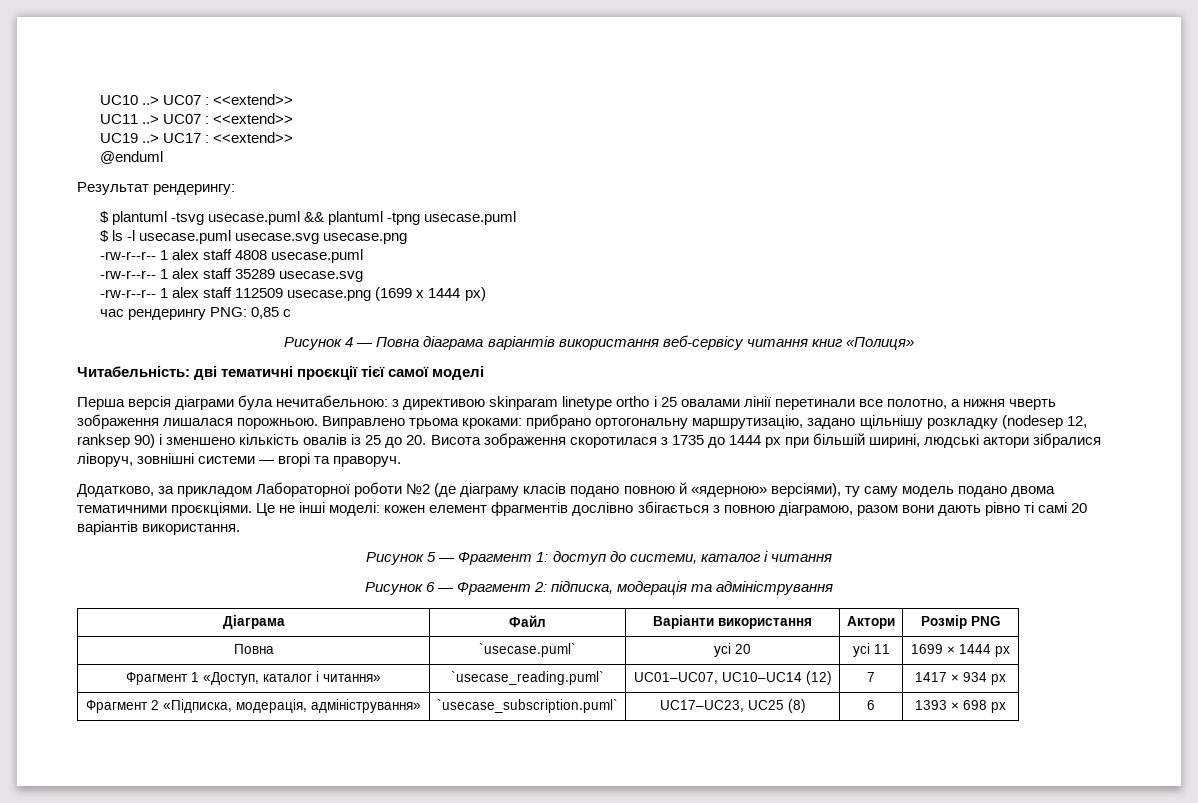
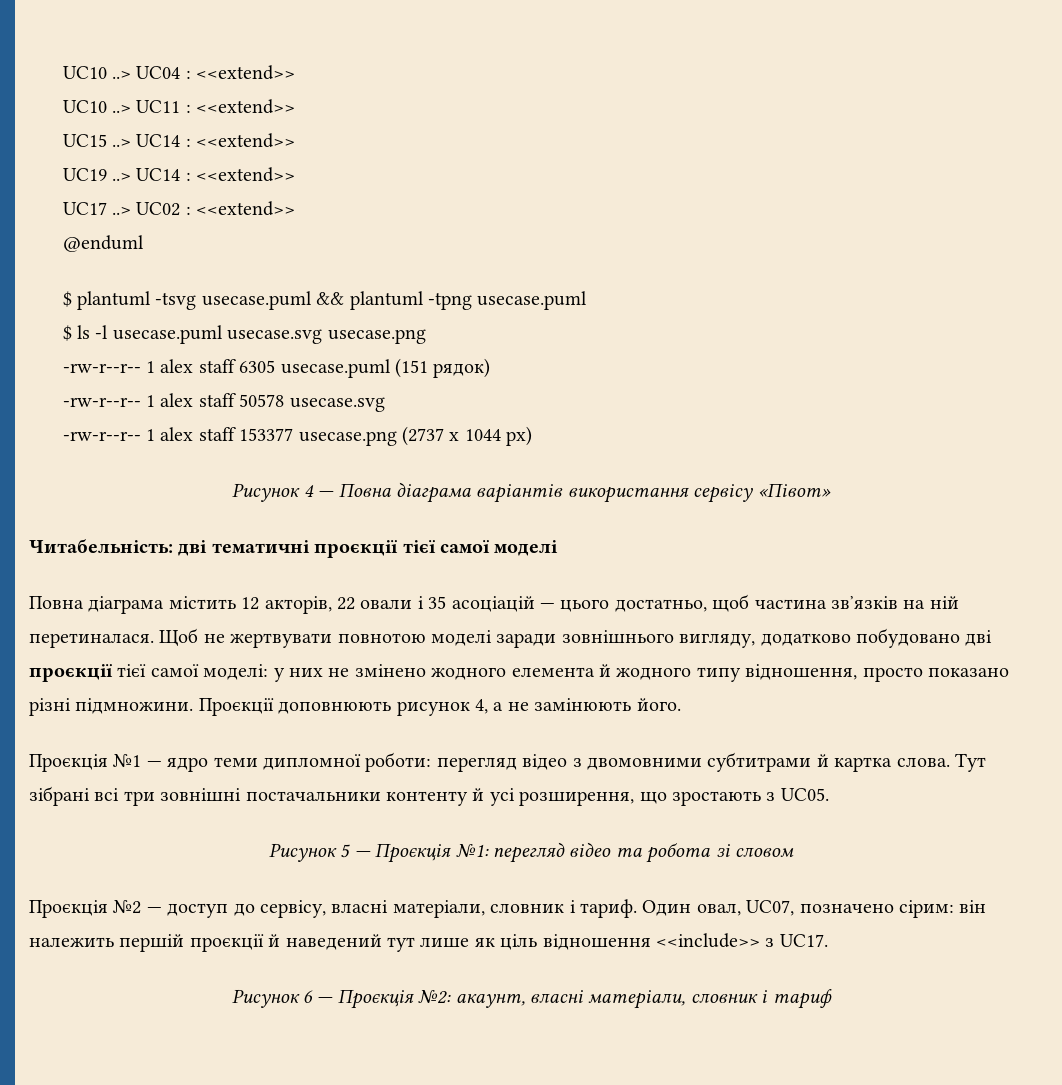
- UC10 ..> UC07 : <<extend>>
- UC11 ..> UC07 : <<extend>>
- UC19 ..> UC17 : <<extend>>
+ UC10 ..> UC04 : <<extend>>
+ UC10 ..> UC11 : <<extend>>
+ UC15 ..> UC14 : <<extend>>
+ UC19 ..> UC14 : <<extend>>
+ UC17 ..> UC02 : <<extend>>
- Результат рендерингу:
- -rw-r--r-- 1 alex staff 4808 usecase.puml
- -rw-r--r-- 1 alex staff 35289 usecase.svg
+ -rw-r--r-- 1 alex staff 6305 usecase.puml (151 рядок)
+ -rw-r--r-- 1 alex staff 50578 usecase.svg
- -rw-r--r-- 1 alex staff 112509 usecase.png (1699 x 1444 px)
- час рендерингу PNG: 0,85 с
+ -rw-r--r-- 1 alex staff 153377 usecase.png (2737 x 1044 px)
- Рисунок 4 — Повна діаграма варіантів використання веб-сервісу читання книг «Полиця»
+ Рисунок 4 — Повна діаграма варіантів використання сервісу «Півот»
- Перша версія діаграми була нечитабельною: з директивою skinparam linetype ortho і 25 овалами лінії перетинали все полотно, а нижня чверть зображення лишалася порожньою. Виправлено трьома кроками: прибрано ортогональну маршрутизацію, задано щільнішу розкладку (nodesep 12, ranksep 90) і зменшено кількість овалів із 25 до 20. Висота зображення скоротилася з 1735 до 1444 px при більшій ширині, людські актори зібралися ліворуч, зовнішні системи — вгорі та праворуч.
- Додатково, за прикладом Лабораторної роботи №2 (де діаграму класів подано повною й «ядерною» версіями), ту саму модель подано двома тематичними проєкціями. Це не інші моделі: кожен елемент фрагментів дослівно збігається з повною діаграмою, разом вони дають рівно ті самі 20 варіантів використання.
- Рисунок 5 — Фрагмент 1: доступ до системи, каталог і читання
- Рисунок 6 — Фрагмент 2: підписка, модерація та адміністрування
- Діаграма | Файл | Варіанти використання | Актори | Розмір PNG
- Повна | `usecase.puml` | усі 20 | усі 11 | 1699 × 1444 px
- Фрагмент 1 «Доступ, каталог і читання» | `usecase_reading.puml` | UC01–UC07, UC10–UC14 (12) | 7 | 1417 × 934 px
- Фрагмент 2 «Підписка, модерація, адміністрування» | `usecase_subscription.puml` | UC17–UC23, UC25 (8) | 6 | 1393 × 698 px
+ Повна діаграма містить 12 акторів, 22 овали і 35 асоціацій — цього достатньо, щоб частина звʼязків на ній перетиналася. Щоб не жертвувати повнотою моделі заради зовнішнього вигляду, додатково побудовано дві проєкції тієї самої моделі: у них не змінено жодного елемента й жодного типу відношення, просто показано різні підмножини. Проєкції доповнюють рисунок 4, а не замінюють його.
+ Проєкція №1 — ядро теми дипломної роботи: перегляд відео з двомовними субтитрами й картка слова. Тут зібрані всі три зовнішні постачальники контенту й усі розширення, що зростають з UC05.
+ Рисунок 5 — Проєкція №1: перегляд відео та робота зі словом
+ Проєкція №2 — доступ до сервісу, власні матеріали, словник і тариф. Один овал, UC07, позначено сірим: він належить першій проєкції й наведений тут лише як ціль відношення <<include>> з UC17.
+ Рисунок 6 — Проєкція №2: акаунт, власні матеріали, словник і тариф

